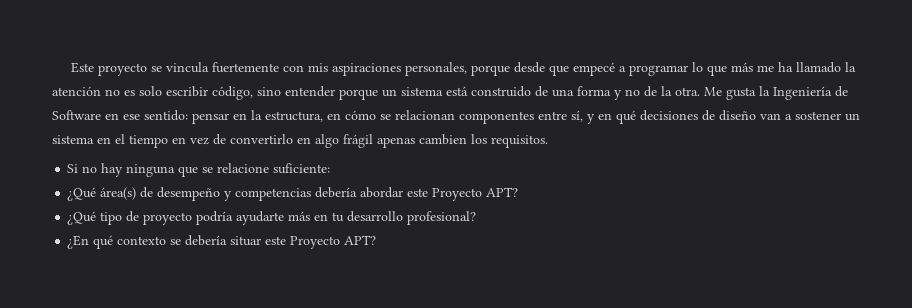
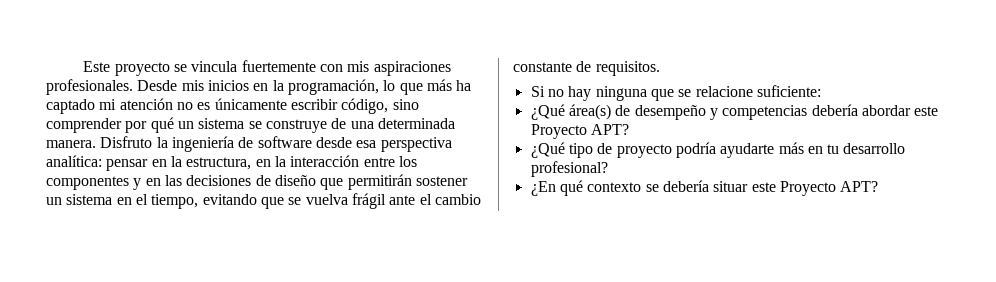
- Este proyecto se vincula fuertemente con mis aspiraciones personales, porque desde que empecé a programar lo que más me ha llamado la atención no es solo escribir código, sino entender porque un sistema está construido de una forma y no de la otra. Me gusta la Ingeniería de Software en ese sentido: pensar en la estructura, en cómo se relacionan componentes entre sí, y en qué decisiones de diseño van a sostener un sistema en el tiempo en vez de convertirlo en algo frágil apenas cambien los requisitos.
+ Este proyecto se vincula fuertemente con mis aspiraciones profesionales. Desde mis inicios en la programación, lo que más ha captado mi atención no es únicamente escribir código, sino comprender por qué un sistema se construye de una determinada manera. Disfruto la ingeniería de software desde esa perspectiva analítica: pensar en la estructura, en la interacción entre los componentes y en las decisiones de diseño que permitirán sostener un sistema en el tiempo, evitando que se vuelva frágil ante el cambio constante de requisitos.

